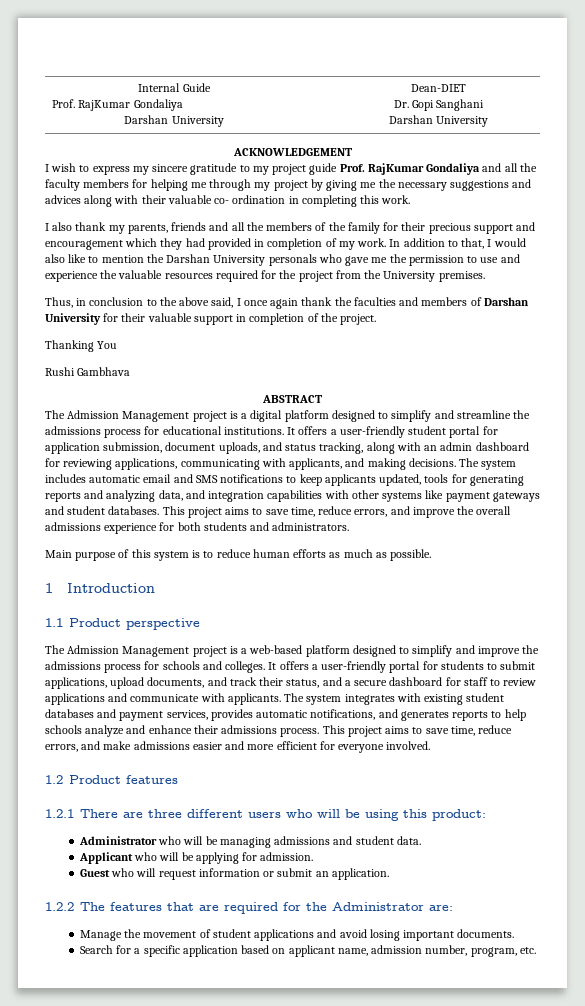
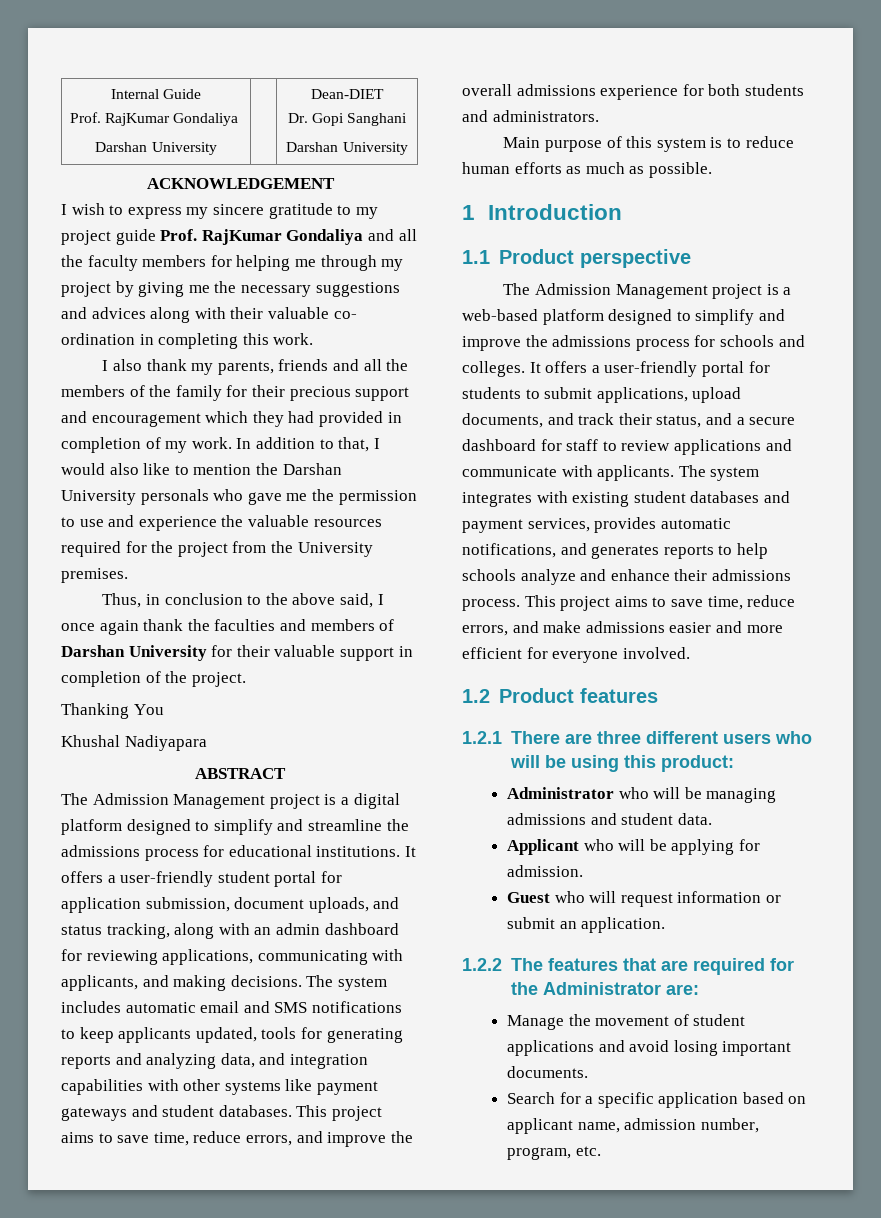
- Rushi Gambhava
+ Khushal Nadiyapara

